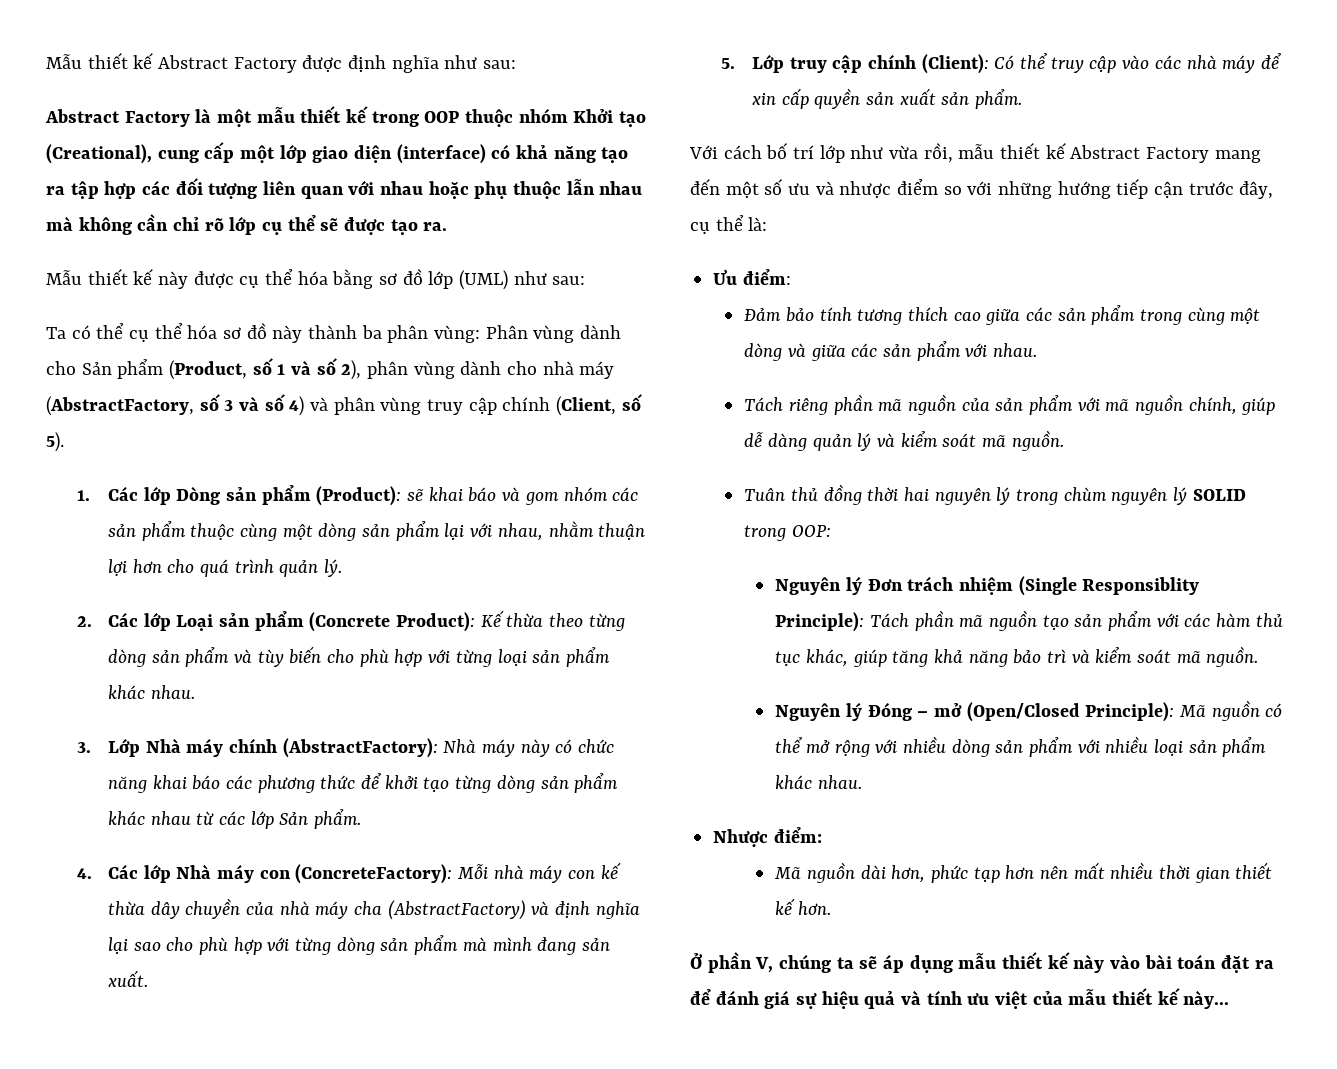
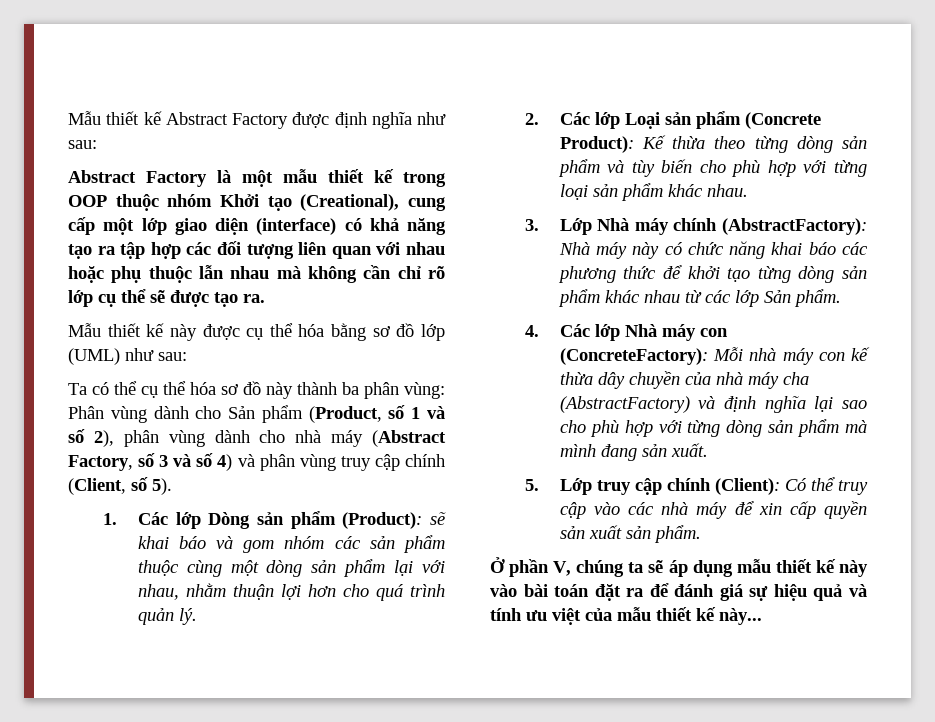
- Ta có thể cụ thể hóa sơ đồ này thành ba phân vùng: Phân vùng dành cho Sản phẩm (Product, số 1 và số 2), phân vùng dành cho nhà máy (AbstractFactory, số 3 và số 4) và phân vùng truy cập chính (Client, số 5).
+ Ta có thể cụ thể hóa sơ đồ này thành ba phân vùng: Phân vùng dành cho Sản phẩm (Product, số 1 và số 2), phân vùng dành cho nhà máy (Abstract Factory, số 3 và số 4) và phân vùng truy cập chính (Client, số 5).
- Với cách bố trí lớp như vừa rồi, mẫu thiết kế Abstract Factory mang đến một số ưu và nhược điểm so với những hướng tiếp cận trước đây, cụ thể là:
- Ưu điểm:
- Đảm bảo tính tương thích cao giữa các sản phẩm trong cùng một dòng và giữa các sản phẩm với nhau.
- Tách riêng phần mã nguồn của sản phẩm với mã nguồn chính, giúp dễ dàng quản lý và kiểm soát mã nguồn.
- Tuân thủ đồng thời hai nguyên lý trong chùm nguyên lý SOLID trong OOP:
- Nguyên lý Đơn trách nhiệm (Single Responsiblity Principle): Tách phần mã nguồn tạo sản phẩm với các hàm thủ tục khác, giúp tăng khả năng bảo trì và kiểm soát mã nguồn.
- Nguyên lý Đóng – mở (Open/Closed Principle): Mã nguồn có thể mở rộng với nhiều dòng sản phẩm với nhiều loại sản phẩm khác nhau.
- Nhược điểm:
- Mã nguồn dài hơn, phức tạp hơn nên mất nhiều thời gian thiết kế hơn.

